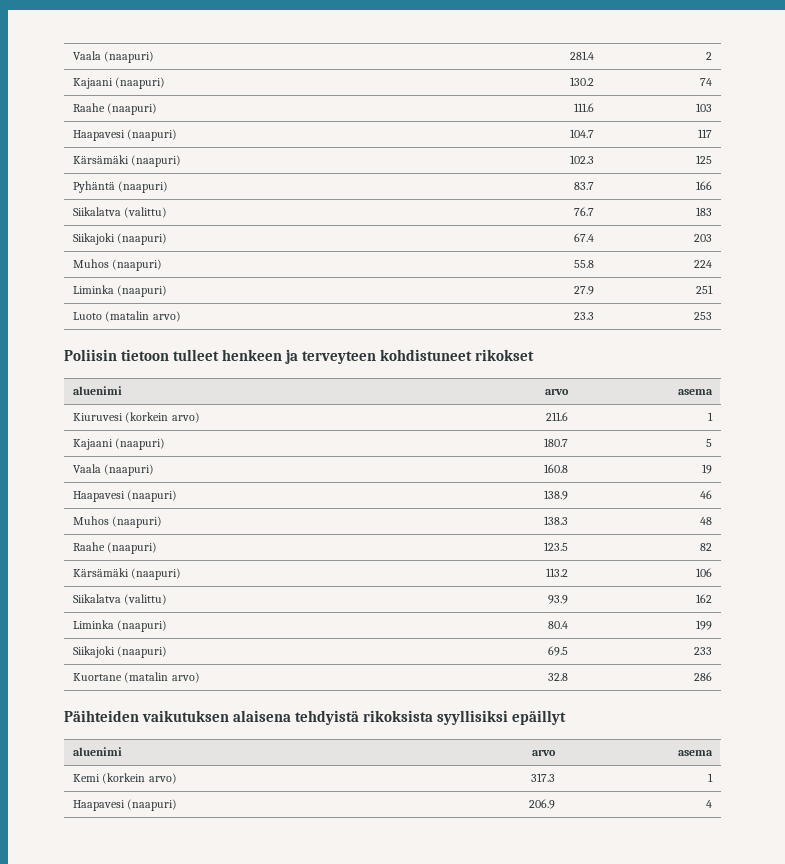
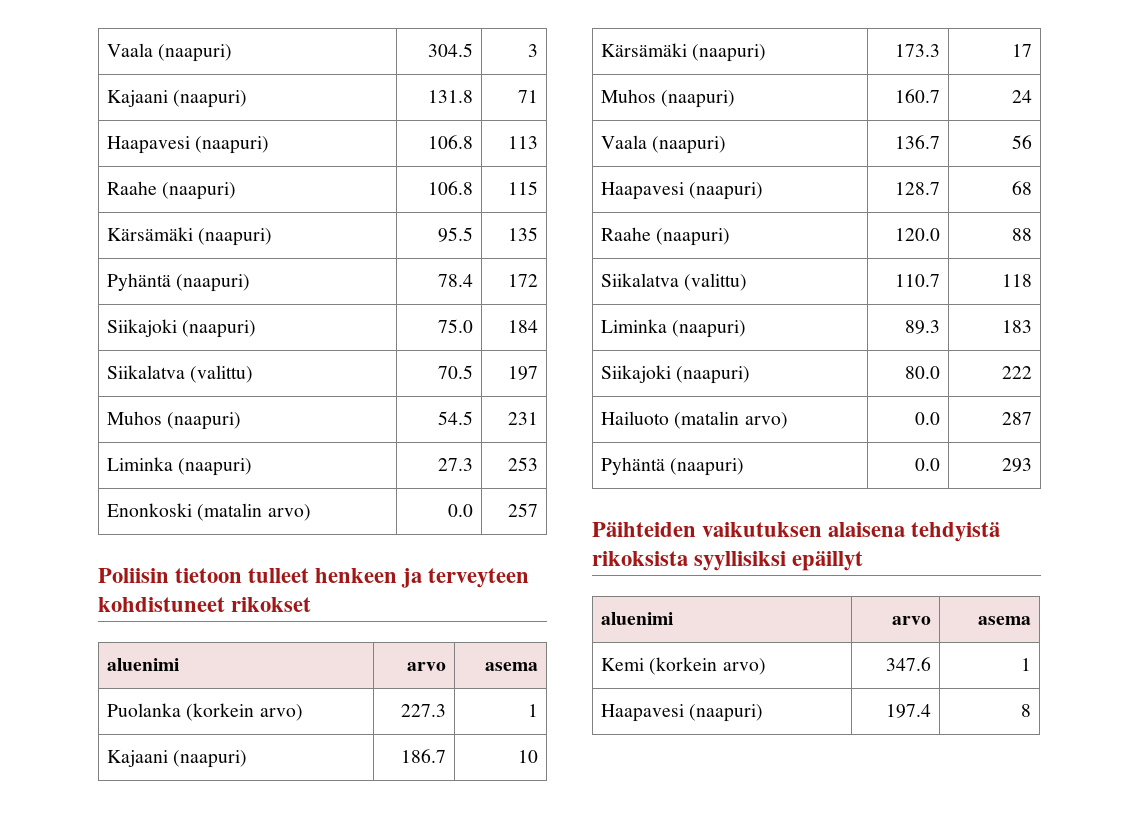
- Vaala (naapuri) | 281.4 | 2
- Kajaani (naapuri) | 130.2 | 74
- Raahe (naapuri) | 111.6 | 103
- Haapavesi (naapuri) | 104.7 | 117
- Kärsämäki (naapuri) | 102.3 | 125
- Pyhäntä (naapuri) | 83.7 | 166
- Siikalatva (valittu) | 76.7 | 183
- Siikajoki (naapuri) | 67.4 | 203
- Muhos (naapuri) | 55.8 | 224
- Liminka (naapuri) | 27.9 | 251
- Luoto (matalin arvo) | 23.3 | 253
+ Vaala (naapuri) | 304.5 | 3
+ Kajaani (naapuri) | 131.8 | 71
+ Haapavesi (naapuri) | 106.8 | 113
+ Raahe (naapuri) | 106.8 | 115
+ Kärsämäki (naapuri) | 95.5 | 135
+ Pyhäntä (naapuri) | 78.4 | 172
+ Siikajoki (naapuri) | 75.0 | 184
+ Siikalatva (valittu) | 70.5 | 197
+ Muhos (naapuri) | 54.5 | 231
+ Liminka (naapuri) | 27.3 | 253
+ Enonkoski (matalin arvo) | 0.0 | 257
- Kiuruvesi (korkein arvo) | 211.6 | 1
+ Puolanka (korkein arvo) | 227.3 | 1
- Kajaani (naapuri) | 180.7 | 5
- Vaala (naapuri) | 160.8 | 19
- Haapavesi (naapuri) | 138.9 | 46
- Muhos (naapuri) | 138.3 | 48
- Raahe (naapuri) | 123.5 | 82
- Kärsämäki (naapuri) | 113.2 | 106
- Siikalatva (valittu) | 93.9 | 162
- Liminka (naapuri) | 80.4 | 199
- Siikajoki (naapuri) | 69.5 | 233
- Kuortane (matalin arvo) | 32.8 | 286
+ Kajaani (naapuri) | 186.7 | 10
+ Kärsämäki (naapuri) | 173.3 | 17
+ Muhos (naapuri) | 160.7 | 24
+ Vaala (naapuri) | 136.7 | 56
+ Haapavesi (naapuri) | 128.7 | 68
+ Raahe (naapuri) | 120.0 | 88
+ Siikalatva (valittu) | 110.7 | 118
+ Liminka (naapuri) | 89.3 | 183
+ Siikajoki (naapuri) | 80.0 | 222
+ Hailuoto (matalin arvo) | 0.0 | 287
+ Pyhäntä (naapuri) | 0.0 | 293
- Kemi (korkein arvo) | 317.3 | 1
+ Kemi (korkein arvo) | 347.6 | 1
- Haapavesi (naapuri) | 206.9 | 4
+ Haapavesi (naapuri) | 197.4 | 8

